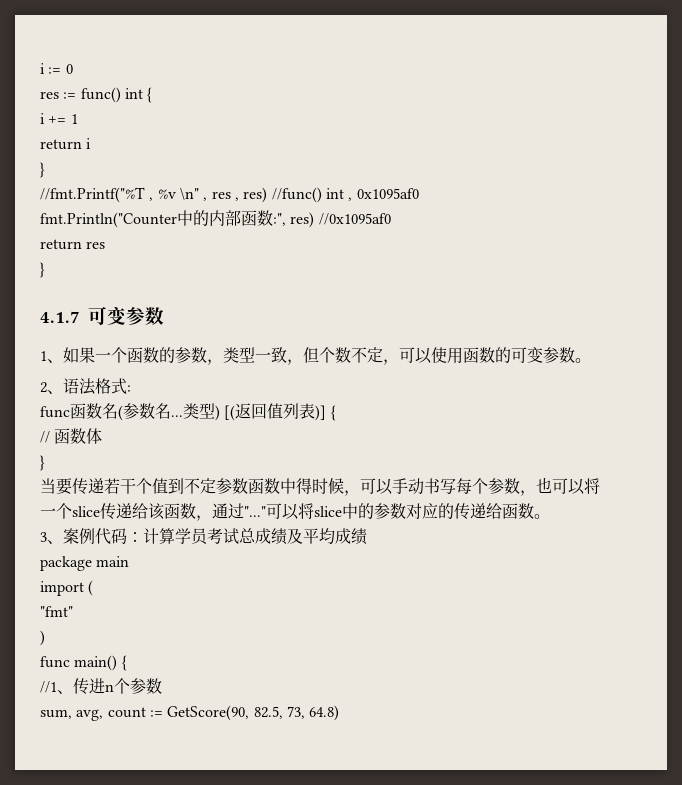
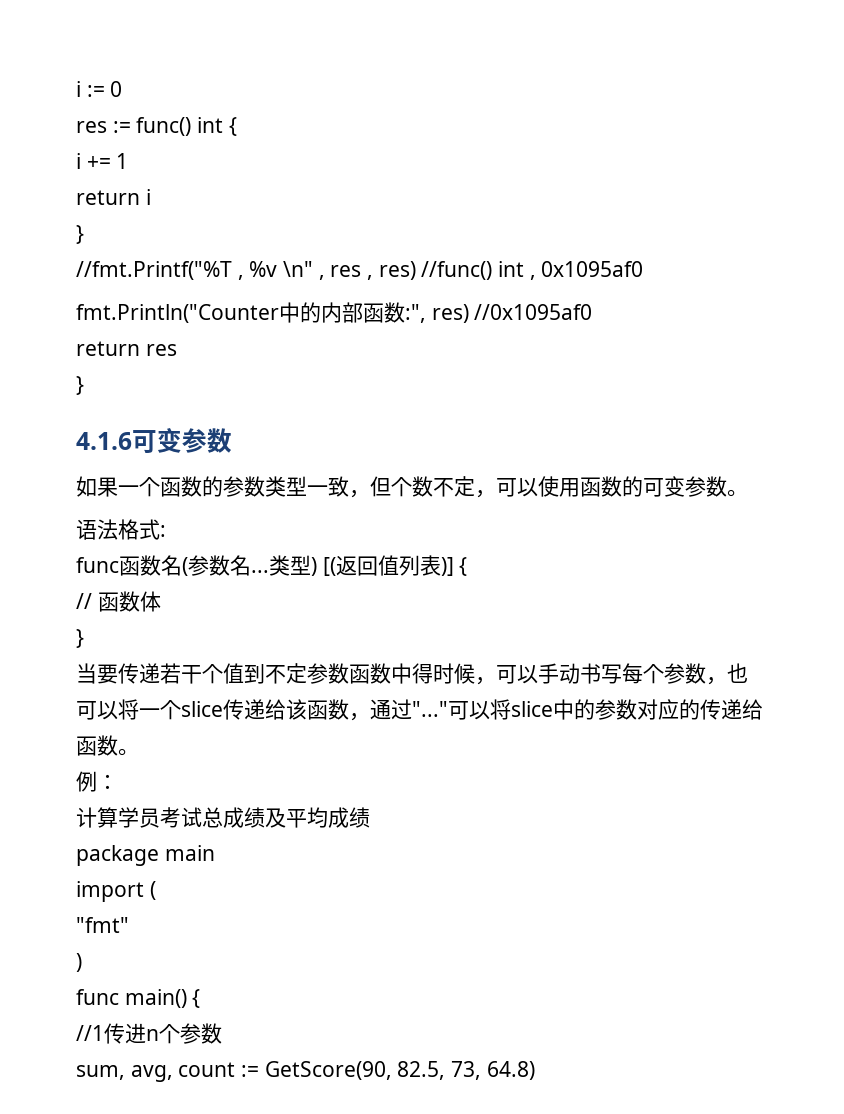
- 4.1.7可变参数
+ 4.1.6可变参数
- 1、如果一个函数的参数，类型一致，但个数不定，可以使用函数的可变参数。
+ 如果一个函数的参数类型一致，但个数不定，可以使用函数的可变参数。
- 2、语法格式:
+ 语法格式:
- 3、案例代码：计算学员考试总成绩及平均成绩
+ 例：
+ 计算学员考试总成绩及平均成绩
- //1、传进n个参数
+ //1传进n个参数

